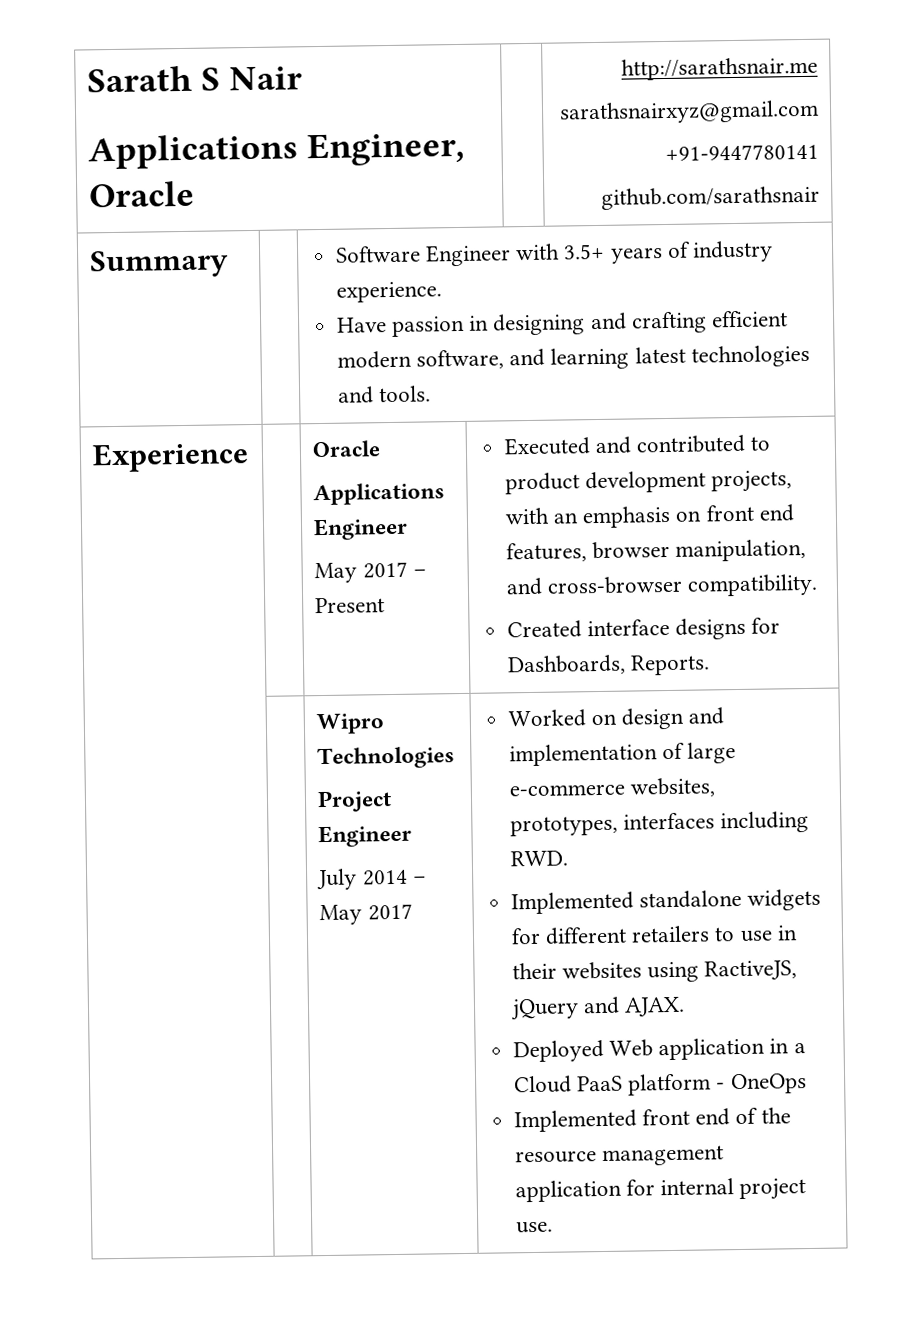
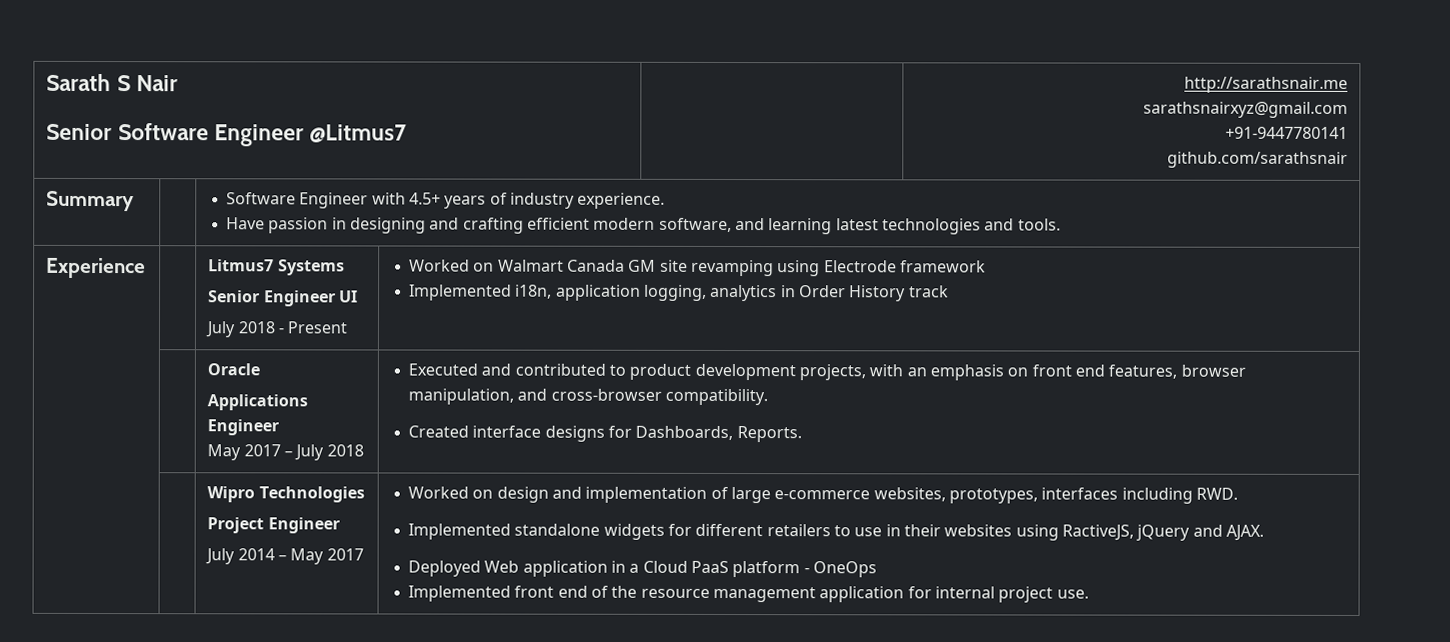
  Sarath S Nair
- Applications Engineer, Oracle | | http://sarathsnair.me
+ Senior Software Engineer @Litmus7 | | http://sarathsnair.me
- Summary | | Software Engineer with 3.5+ years of industry experience.
+ Summary | | Software Engineer with 4.5+ years of industry experience.
- Experience | | Oracle
+ Experience | | Litmus7 Systems
+ Senior Engineer UI
+ July 2018 - Present | Worked on Walmart Canada GM site revamping using Electrode framework
+ Implemented i18n, application logging, analytics in Order History track
+ | | Oracle
  Applications Engineer
- May 2017 – Present | Executed and contributed to product development projects, with an emphasis on front end features, browser manipulation, and cross-browser compatibility.
+ May 2017 – July 2018 | Executed and contributed to product development projects, with an emphasis on front end features, browser manipulation, and cross-browser compatibility.

